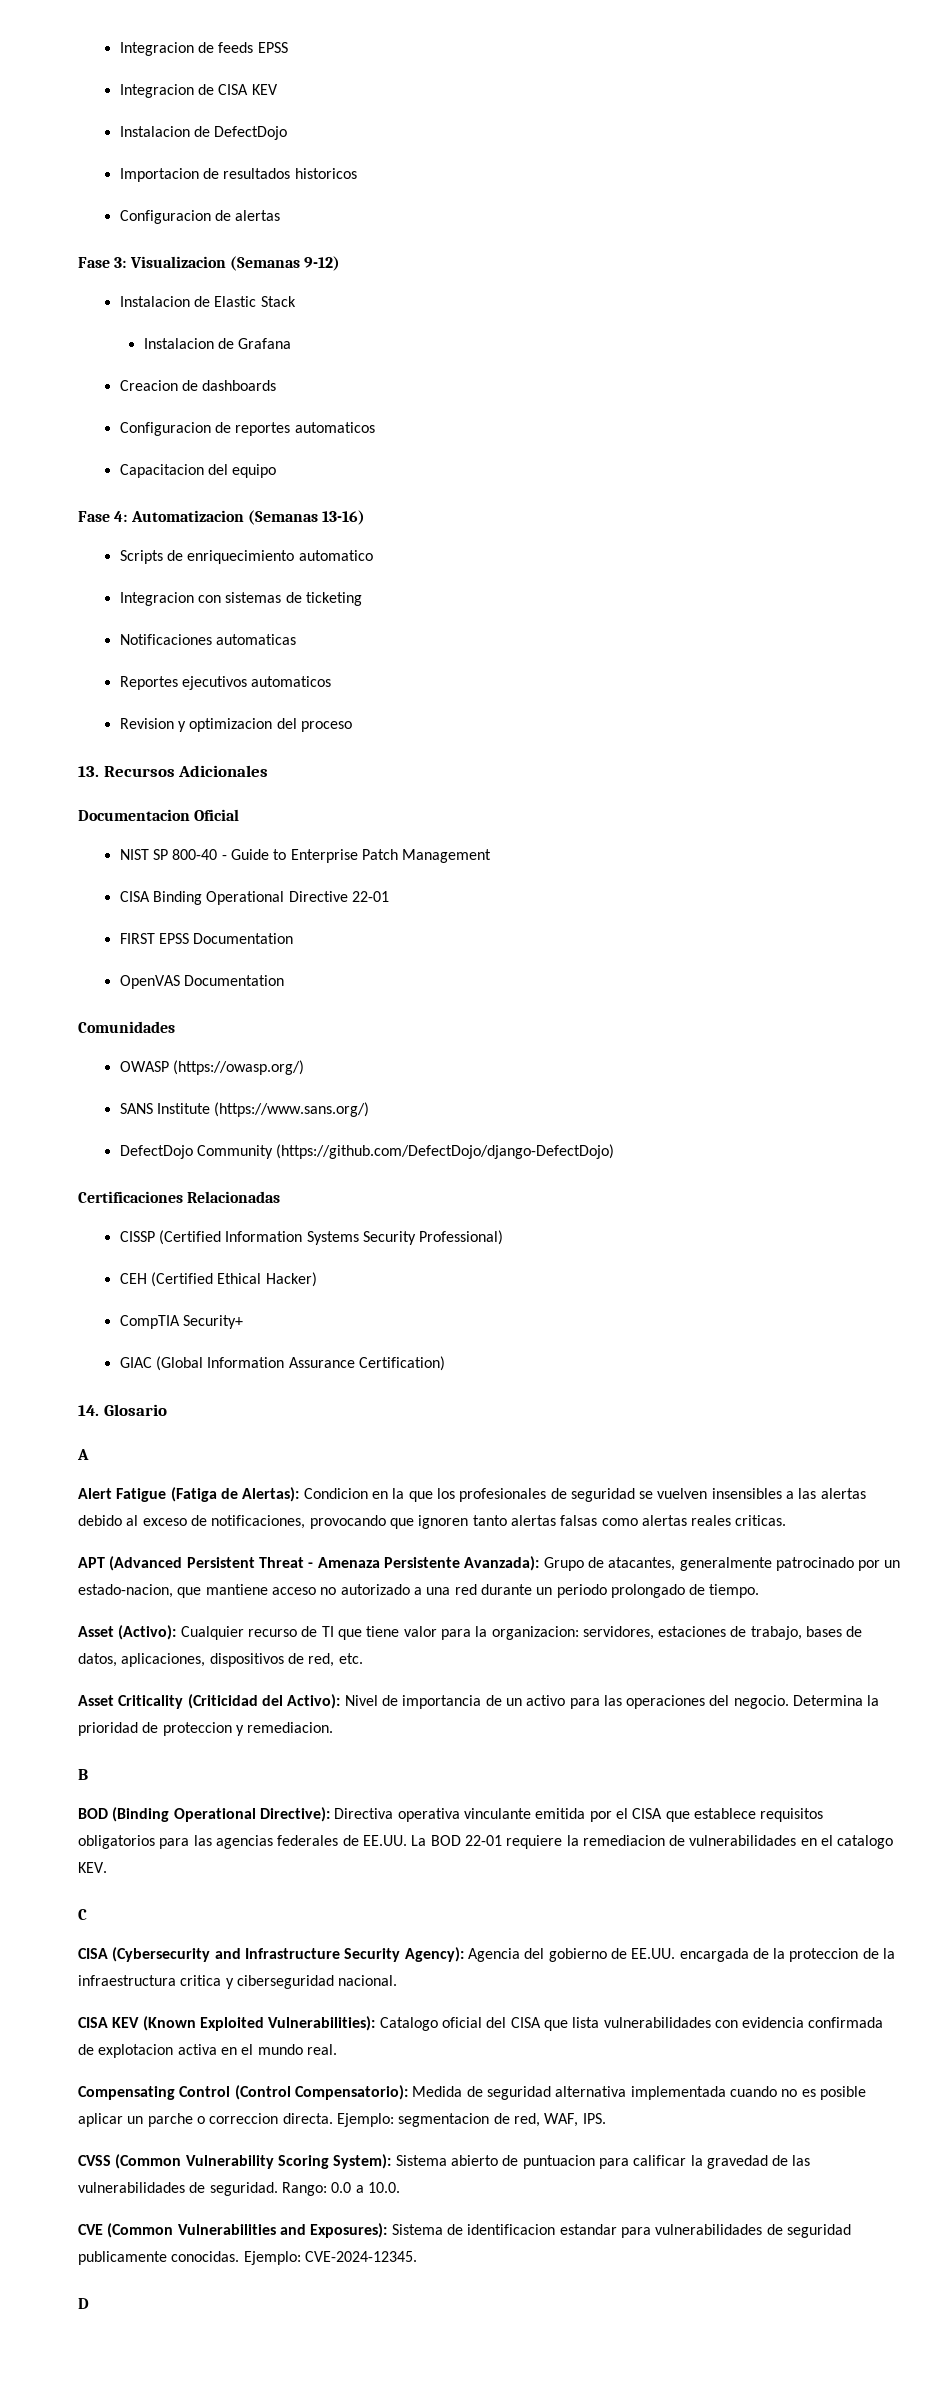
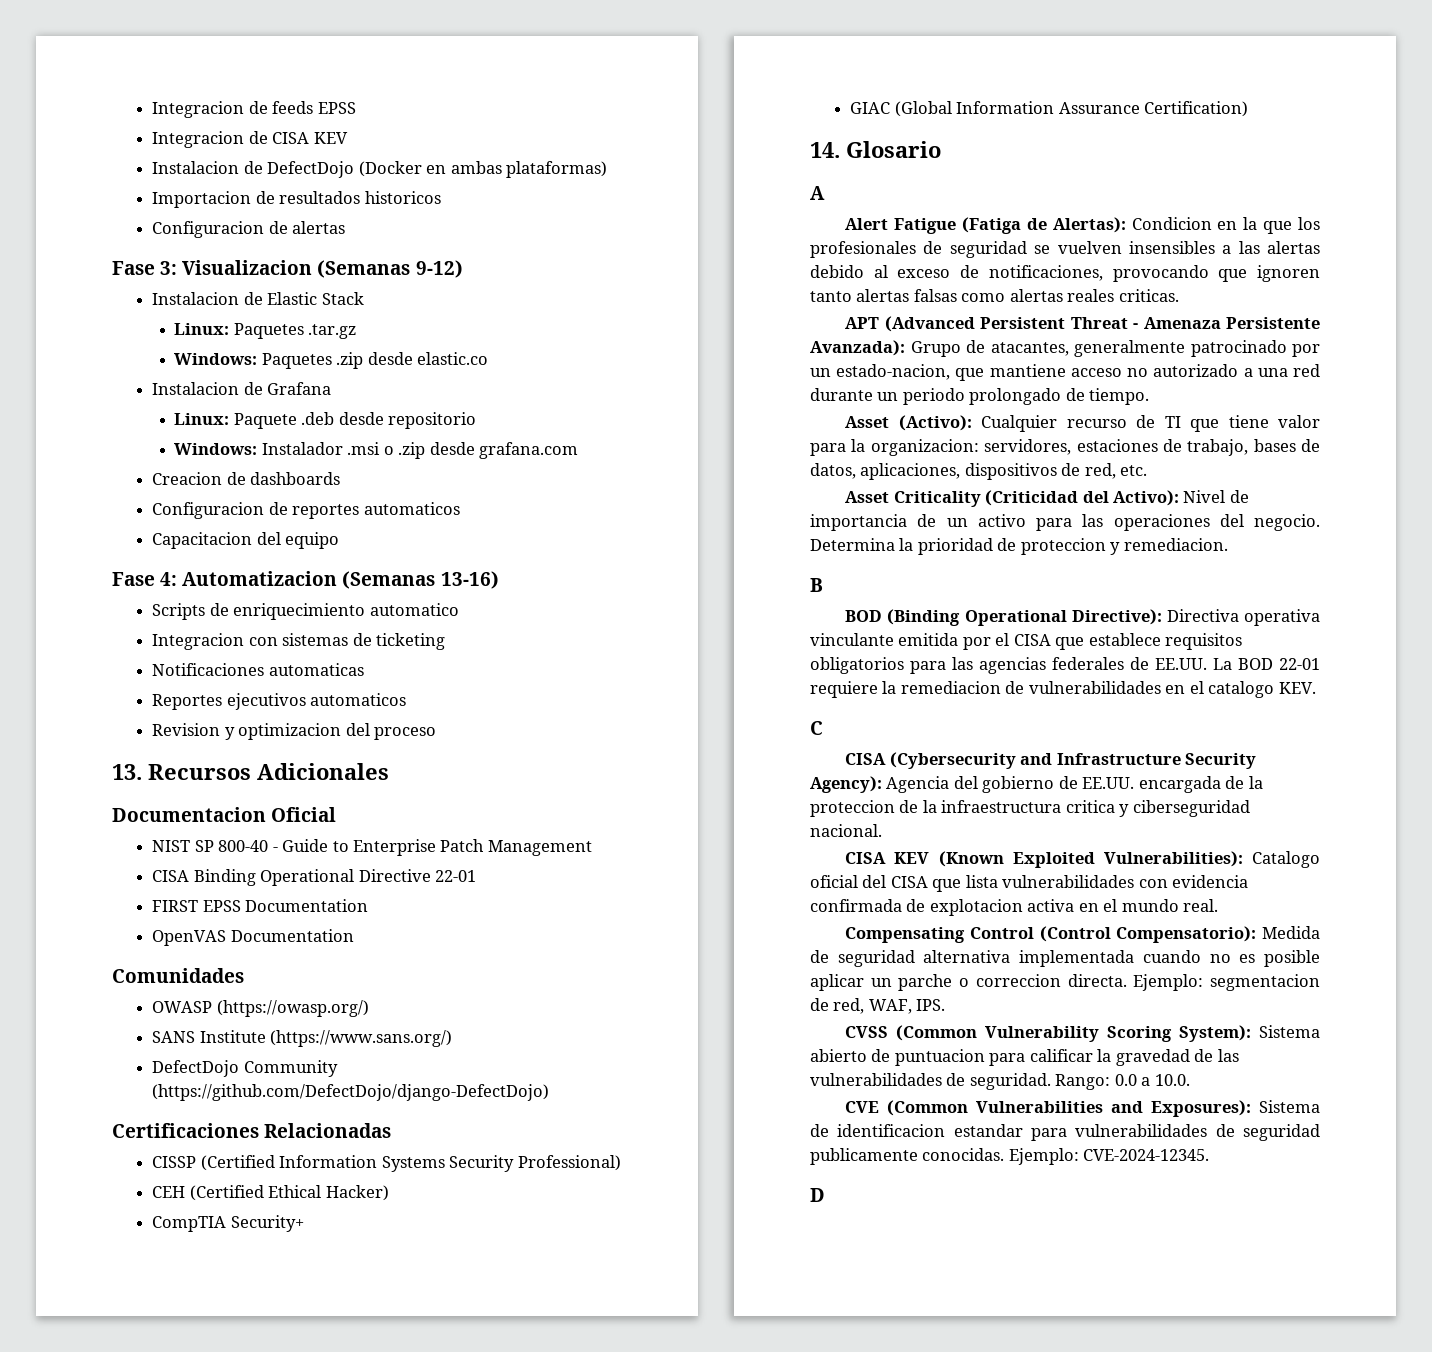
- Instalacion de DefectDojo
+ Instalacion de DefectDojo (Docker en ambas plataformas)
+ Linux: Paquetes .tar.gz
+ Windows: Paquetes .zip desde elastic.co
  Instalacion de Grafana
+ Linux: Paquete .deb desde repositorio
+ Windows: Instalador .msi o .zip desde grafana.com

